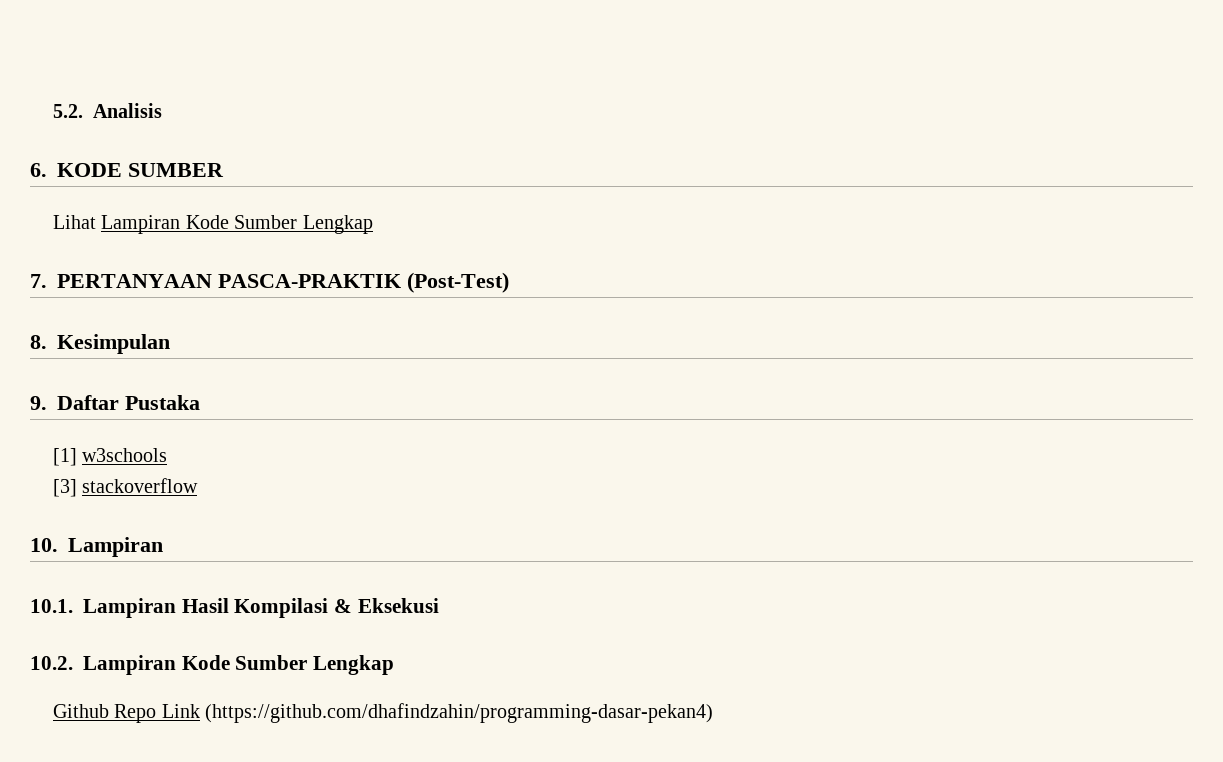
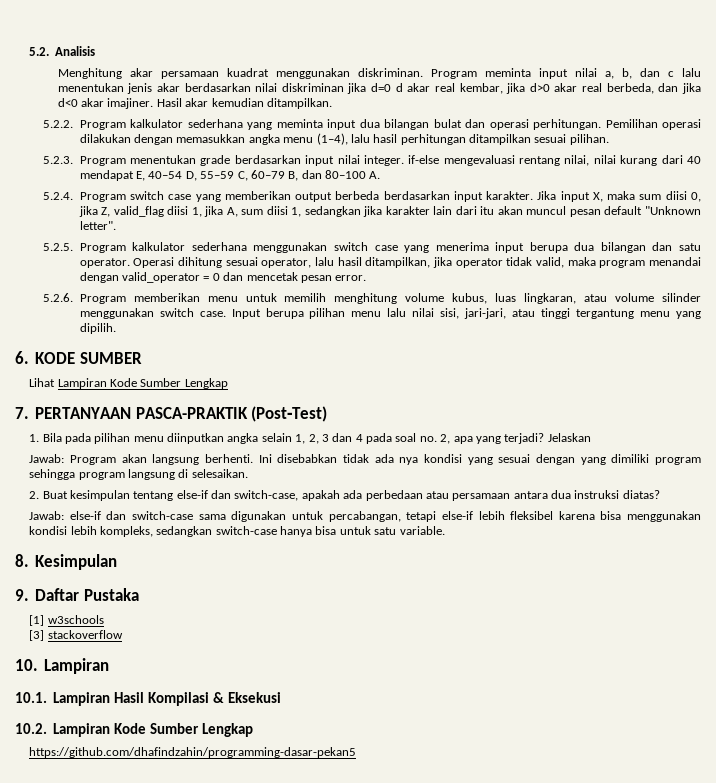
+ Menghitung akar persamaan kuadrat menggunakan diskriminan. Program meminta input nilai a, b, dan c lalu menentukan jenis akar berdasarkan nilai diskriminan jika d=0 d akar real kembar, jika d>0 akar real berbeda, dan jika d<0 akar imajiner. Hasil akar kemudian ditampilkan.
+ 5.2.2. Program kalkulator sederhana yang meminta input dua bilangan bulat dan operasi perhitungan. Pemilihan operasi dilakukan dengan memasukkan angka menu (1–4), lalu hasil perhitungan ditampilkan sesuai pilihan.
+ 5.2.3. Program menentukan grade berdasarkan input nilai integer. if-else mengevaluasi rentang nilai, nilai kurang dari 40 mendapat E, 40–54 D, 55–59 C, 60–79 B, dan 80–100 A.
+ 5.2.4. Program switch case yang memberikan output berbeda berdasarkan input karakter. Jika input X, maka sum diisi 0, jika Z, valid_flag diisi 1, jika A, sum diisi 1, sedangkan jika karakter lain dari itu akan muncul pesan default "Unknown letter".
+ 5.2.5. Program kalkulator sederhana menggunakan switch case yang menerima input berupa dua bilangan dan satu operator. Operasi dihitung sesuai operator, lalu hasil ditampilkan, jika operator tidak valid, maka program menandai dengan valid_operator = 0 dan mencetak pesan error.
+ 5.2.6. Program memberikan menu untuk memilih menghitung volume kubus, luas lingkaran, atau volume silinder menggunakan switch case. Input berupa pilihan menu lalu nilai sisi, jari-jari, atau tinggi tergantung menu yang dipilih.
+ 1. Bila pada pilihan menu diinputkan angka selain 1, 2, 3 dan 4 pada soal no. 2, apa yang terjadi? Jelaskan
+ Jawab: Program akan langsung berhenti. Ini disebabkan tidak ada nya kondisi yang sesuai dengan yang dimiliki program sehingga program langsung di selesaikan.
+ 2. Buat kesimpulan tentang else-if dan switch-case, apakah ada perbedaan atau persamaan antara dua instruksi diatas?
+ Jawab: else-if dan switch-case sama digunakan untuk percabangan, tetapi else-if lebih fleksibel karena bisa menggunakan kondisi lebih kompleks, sedangkan switch-case hanya bisa untuk satu variable.
- Github Repo Link (https://github.com/dhafindzahin/programming-dasar-pekan4)
+ https://github.com/dhafindzahin/programming-dasar-pekan5

